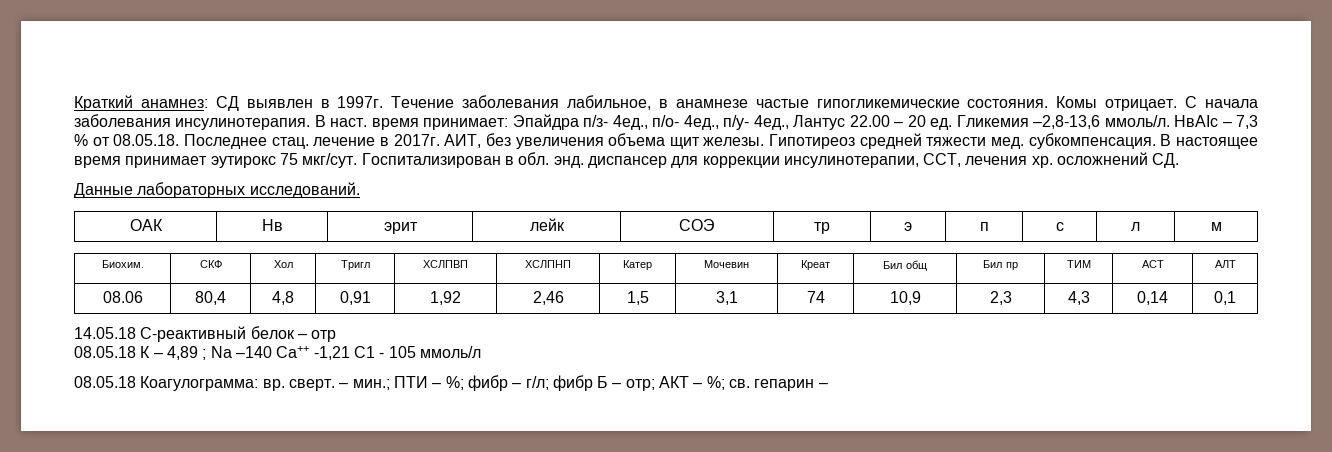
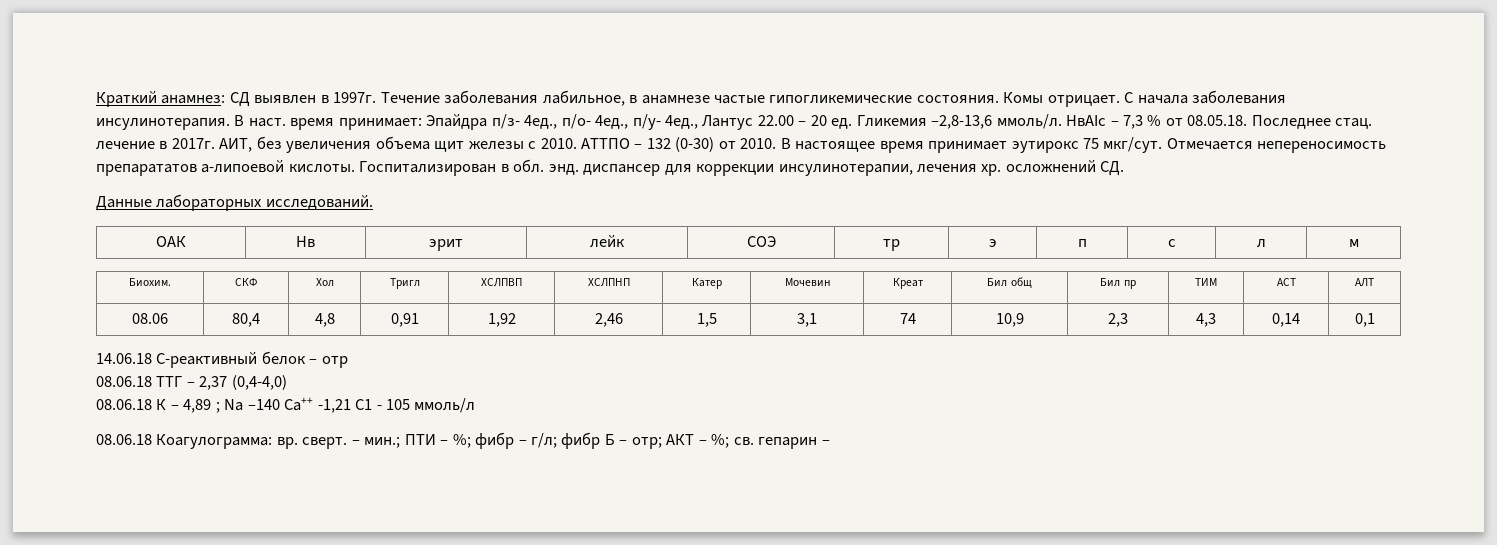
- АИТ, без увеличения объема щит железы. Гипотиреоз средней тяжести мед. субкомпенсация.
+ АИТ, без увеличения объема щит железы с 2010. АТТПО – 132 (0-30) от 2010.
+ Отмечается непереносимость препарататов а-липоевой кислоты.
- Госпитализирован в обл. энд. диспансер для коррекции инсулинотерапии, ССТ, лечения хр. осложнений СД.
+ Госпитализирован в обл. энд. диспансер для коррекции инсулинотерапии, лечения хр. осложнений СД.
- 14.05.18 С-реактивный белок – отр
+ 14.06.18 С-реактивный белок – отр
- 08.05.18 К – 4,89 ; Nа –140 Са++ -1,21 С1 - 105 ммоль/л
+ 08.06.18 ТТГ – 2,37 (0,4-4,0)
+ 08.06.18 К – 4,89 ; Nа –140 Са++ -1,21 С1 - 105 ммоль/л
- 08.05.18 Коагулограмма: вр. сверт.
+ 08.06.18 Коагулограмма: вр. сверт.

